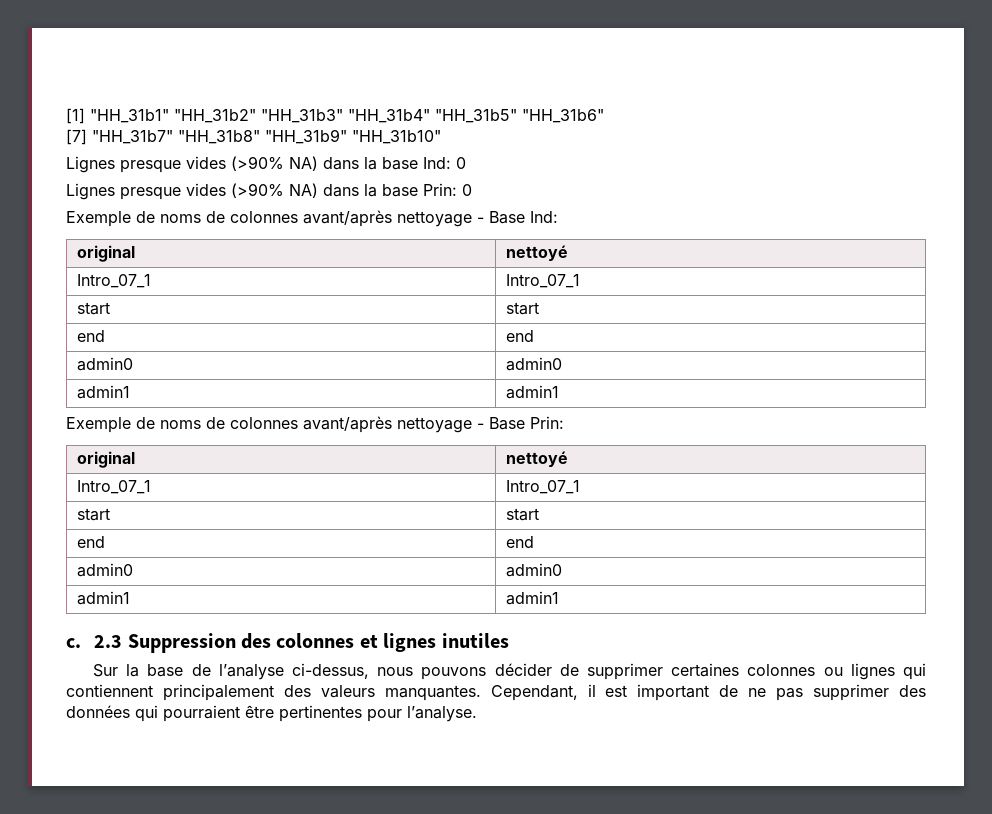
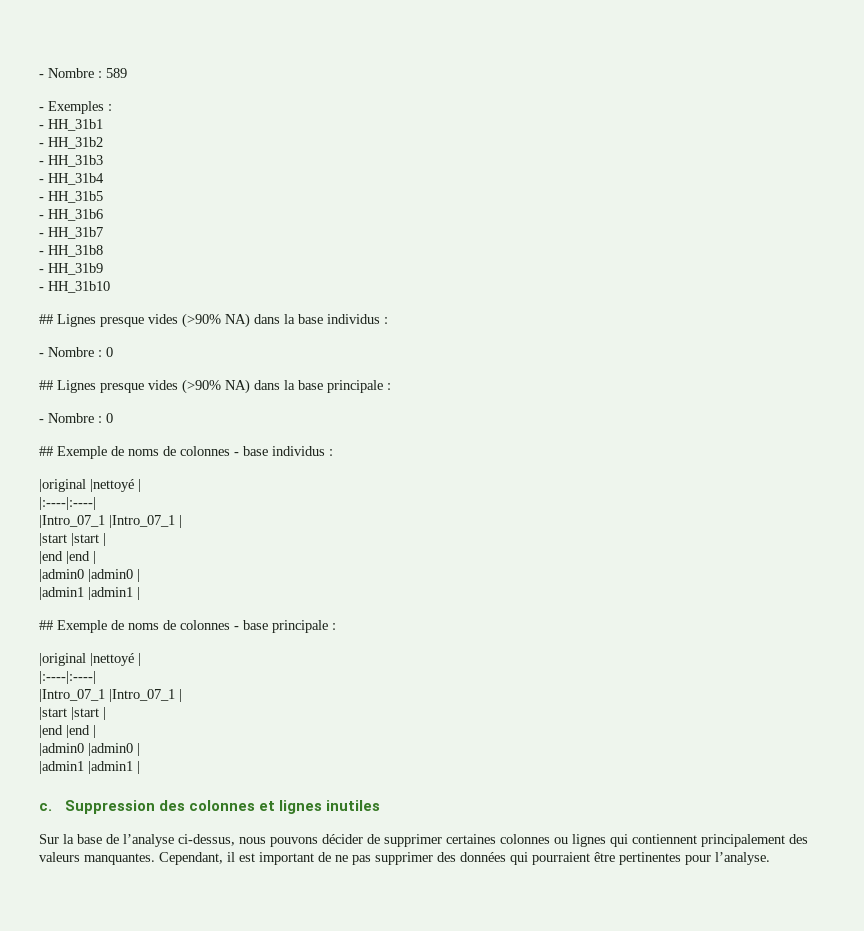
- [1] "HH_31b1" "HH_31b2" "HH_31b3" "HH_31b4" "HH_31b5" "HH_31b6"
- [7] "HH_31b7" "HH_31b8" "HH_31b9" "HH_31b10"
- Lignes presque vides (>90% NA) dans la base Ind: 0
- Lignes presque vides (>90% NA) dans la base Prin: 0
- Exemple de noms de colonnes avant/après nettoyage - Base Ind:
- original | nettoyé
- Intro_07_1 | Intro_07_1
- start | start
- end | end
- admin0 | admin0
- admin1 | admin1
- Exemple de noms de colonnes avant/après nettoyage - Base Prin:
- original | nettoyé
- Intro_07_1 | Intro_07_1
- start | start
- end | end
- admin0 | admin0
- admin1 | admin1
+ - Nombre : 589
+ - Exemples :
+ - HH_31b1
+ - HH_31b2
+ - HH_31b3
+ - HH_31b4
+ - HH_31b5
+ - HH_31b6
+ - HH_31b7
+ - HH_31b8
+ - HH_31b9
+ - HH_31b10
+ ## Lignes presque vides (>90% NA) dans la base individus :
+ - Nombre : 0
+ ## Lignes presque vides (>90% NA) dans la base principale :
+ - Nombre : 0
+ ## Exemple de noms de colonnes - base individus :
+ |original |nettoyé |
+ |:----|:----|
+ |Intro_07_1 |Intro_07_1 |
+ |start |start |
+ |end |end |
+ |admin0 |admin0 |
+ |admin1 |admin1 |
+ ## Exemple de noms de colonnes - base principale :
+ |original |nettoyé |
+ |:----|:----|
+ |Intro_07_1 |Intro_07_1 |
+ |start |start |
+ |end |end |
+ |admin0 |admin0 |
+ |admin1 |admin1 |
- 2.3 Suppression des colonnes et lignes inutiles
+ Suppression des colonnes et lignes inutiles

